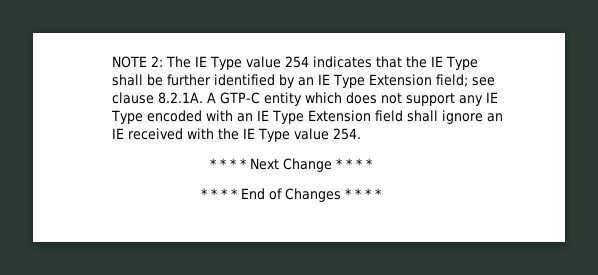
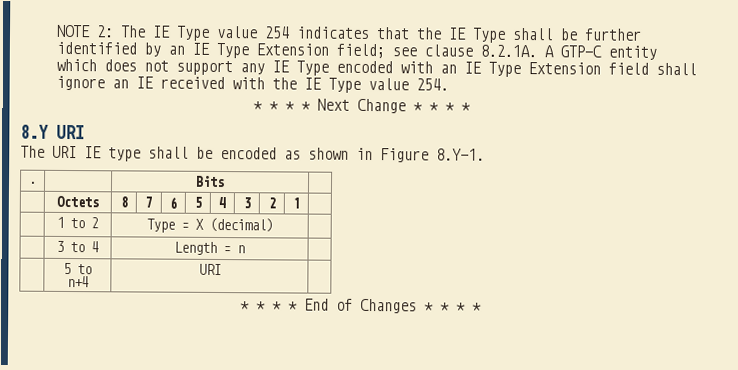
+ 8.Y URI
+ The URI IE type shall be encoded as shown in Figure 8.Y-1.
+ . | | Bits |
+ | Octets | 8 | 7 | 6 | 5 | 4 | 3 | 2 | 1 |
+ | 1 to 2 | Type = X (decimal) |
+ | 3 to 4 | Length = n |
+ | 5 to n+4 | URI |

